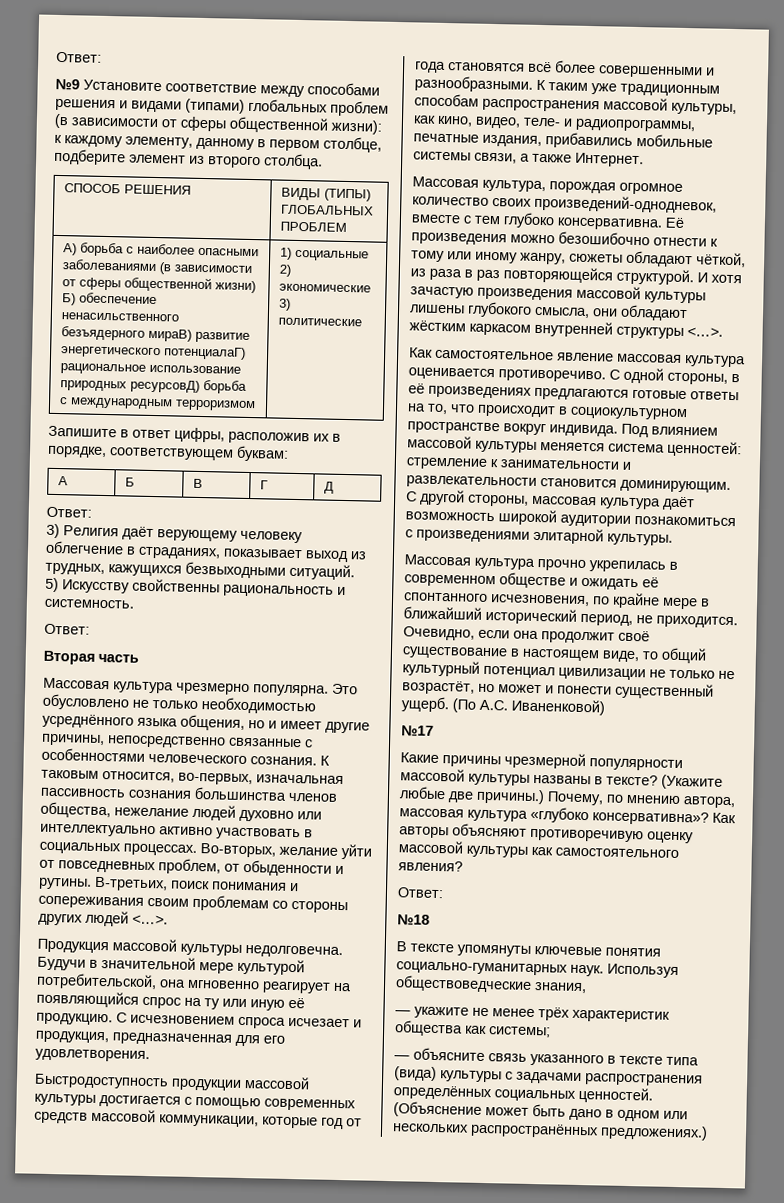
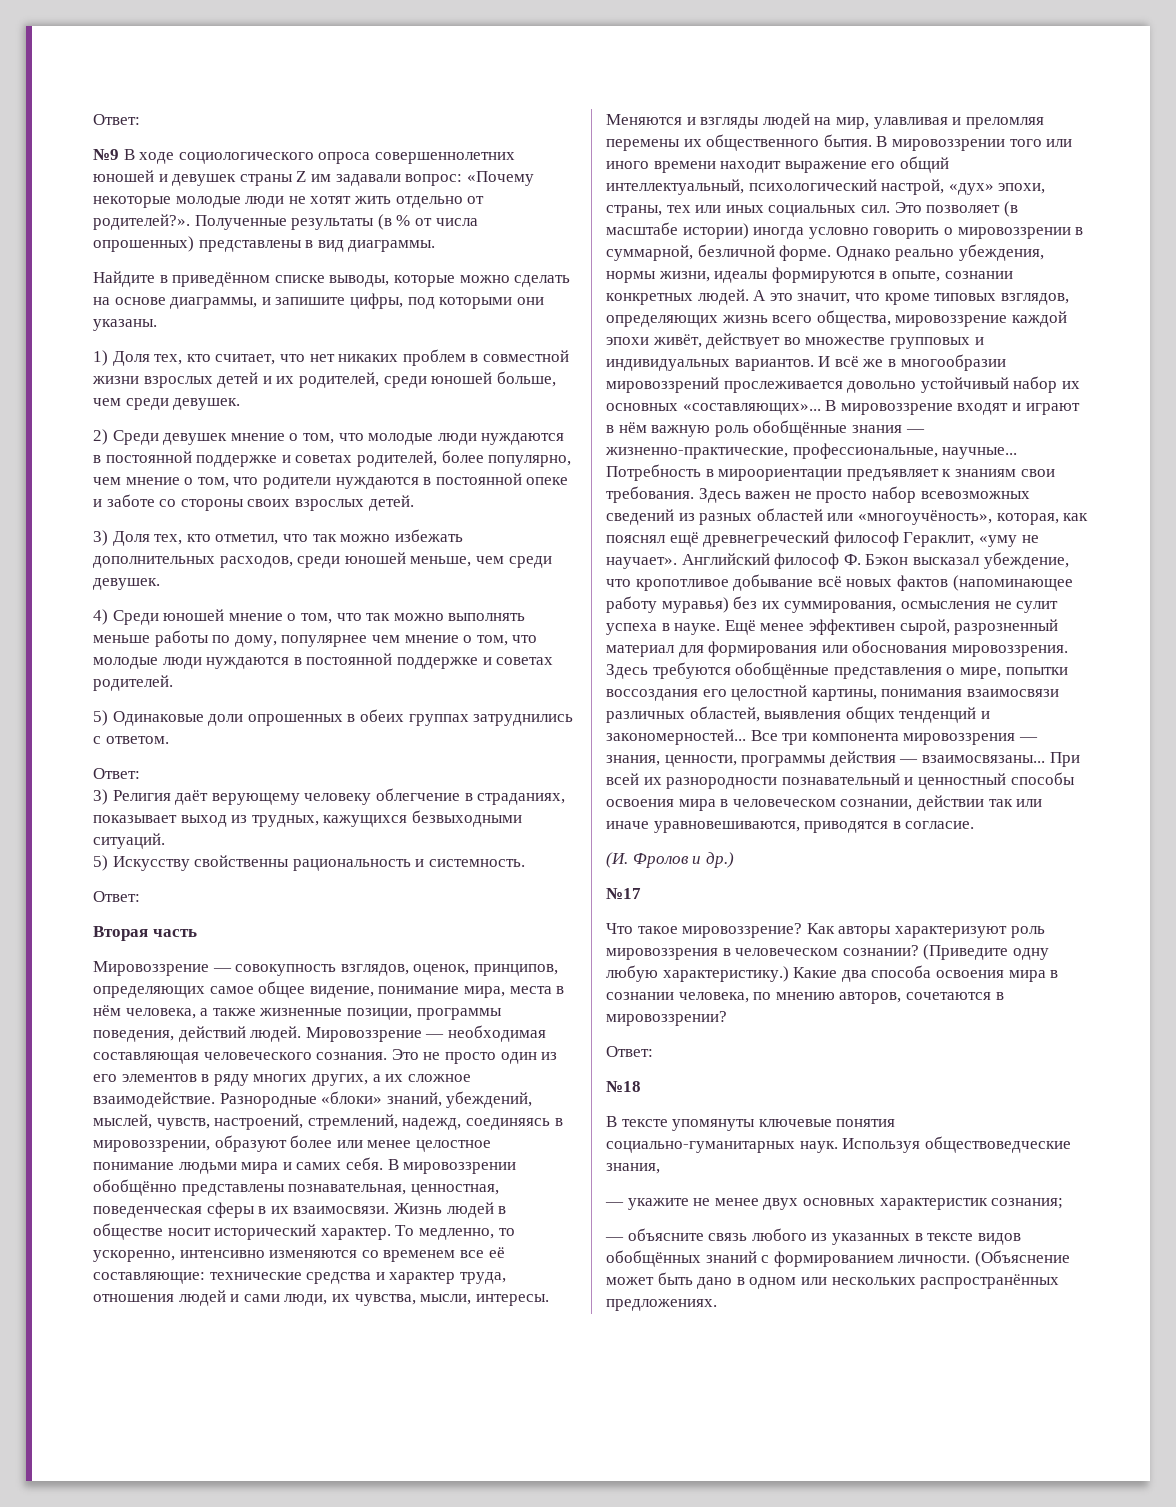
- №9 Установите соответствие между способами решения и видами (типами) глобальных проблем (в зависимости от сферы общественной жизни): к каждому элементу, данному в первом столбце, подберите элемент из второго столбца.
- СПОСОБ РЕШЕНИЯ | ВИДЫ (ТИПЫ) ГЛОБАЛЬНЫХ ПРОБЛЕМ
- A) борьба с наиболее опасными заболеваниями (в зависимости от сферы общественной жизни) Б) обеспечение ненасильственного безъядерного мираB) развитие энергетического потенциалаГ) рациональное использование природных ресурсовД) борьба с международным терроризмом | 1) социальные 2) экономические 3) политические
- Запишите в ответ цифры, расположив их в порядке, соответствующем буквам:
- A | Б | В | Г | Д
+ №9 В ходе социологического опроса совершеннолетних юношей и девушек страны Z им задавали вопрос: «Почему некоторые молодые люди не хотят жить отдельно от родителей?». Полученные результаты (в % от числа опрошенных) представлены в вид диаграммы.
+ Найдите в приведённом списке выводы, которые можно сделать на основе диаграммы, и запишите цифры, под которыми они указаны.
+ 1) Доля тех, кто считает, что нет никаких проблем в совместной жизни взрослых детей и их родителей, среди юношей больше, чем среди девушек.
+ 2) Среди девушек мнение о том, что молодые люди нуждаются в постоянной поддержке и советах родителей, более популярно, чем мнение о том, что родители нуждаются в постоянной опеке и заботе со стороны своих взрослых детей.
+ 3) Доля тех, кто отметил, что так можно избежать дополнительных расходов, среди юношей меньше, чем среди девушек.
+ 4) Среди юношей мнение о том, что так можно выполнять меньше работы по дому, популярнее чем мнение о том, что молодые люди нуждаются в постоянной поддержке и советах родителей.
+ 5) Одинаковые доли опрошенных в обеих группах затруднились с ответом.
- Массовая культура чрезмерно популярна. Это обусловлено не только необходимостью усреднённого языка общения, но и имеет другие причины, непосредственно связанные с особенностями человеческого сознания. К таковым относится, во-первых, изначальная пассивность сознания большинства членов общества, нежелание людей духовно или интеллектуально активно участвовать в социальных процессах. Во-вторых, желание уйти от повседневных проблем, от обыденности и рутины. В-третьих, поиск понимания и сопереживания своим проблемам со стороны других людей <…>.
- Продукция массовой культуры недолговечна. Будучи в значительной мере культурой потребительской, она мгновенно реагирует на появляющийся спрос на ту или иную её продукцию. С исчезновением спроса исчезает и продукция, предназначенная для его удовлетворения.
- Быстродоступность продукции массовой культуры достигается с помощью современных средств массовой коммуникации, которые год от года становятся всё более совершенными и разнообразными. К таким уже традиционным способам распространения массовой культуры, как кино, видео, теле- и радиопрограммы, печатные издания, прибавились мобильные системы связи, а также Интернет.
- Массовая культура, порождая огромное количество своих произведений-однодневок, вместе с тем глубоко консервативна. Её произведения можно безошибочно отнести к тому или иному жанру, сюжеты обладают чёткой, из раза в раз повторяющейся структурой. И хотя зачастую произведения массовой культуры лишены глубокого смысла, они обладают жёстким каркасом внутренней структуры <…>.
- Как самостоятельное явление массовая культура оценивается противоречиво. С одной стороны, в её произведениях предлагаются готовые ответы на то, что происходит в социокультурном пространстве вокруг индивида. Под влиянием массовой культуры меняется система ценностей: стремление к занимательности и развлекательности становится доминирующим. С другой стороны, массовая культура даёт возможность широкой аудитории познакомиться с произведениями элитарной культуры.
- Массовая культура прочно укрепилась в современном обществе и ожидать её спонтанного исчезновения, по крайне мере в ближайший исторический период, не приходится. Очевидно, если она продолжит своё существование в настоящем виде, то общий культурный потенциал цивилизации не только не возрастёт, но может и понести существенный ущерб. (По А.С. Иваненковой)
+ Мировоззрение — совокупность взглядов, оценок, принципов, определяющих самое общее видение, понимание мира, места в нём человека, а также жизненные позиции, программы поведения, действий людей. Мировоззрение — необходимая составляющая человеческого сознания. Это не просто один из его элементов в ряду многих других, а их сложное взаимодействие. Разнородные «блоки» знаний, убеждений, мыслей, чувств, настроений, стремлений, надежд, соединяясь в мировоззрении, образуют более или менее целостное понимание людьми мира и самих себя. В мировоззрении обобщённо представлены познавательная, ценностная, поведенческая сферы в их взаимосвязи. Жизнь людей в обществе носит исторический характер. То медленно, то ускоренно, интенсивно изменяются со временем все её составляющие: технические средства и характер труда, отношения людей и сами люди, их чувства, мысли, интересы. Меняются и взгляды людей на мир, улавливая и преломляя перемены их общественного бытия. В мировоззрении того или иного времени находит выражение его общий интеллектуальный, психологический настрой, «дух» эпохи, страны, тех или иных социальных сил. Это позволяет (в масштабе истории) иногда условно говорить о мировоззрении в суммарной, безличной форме. Однако реально убеждения, нормы жизни, идеалы формируются в опыте, сознании конкретных людей. А это значит, что кроме типовых взглядов, определяющих жизнь всего общества, мировоззрение каждой эпохи живёт, действует во множестве групповых и индивидуальных вариантов. И всё же в многообразии мировоззрений прослеживается довольно устойчивый набор их основных «составляющих»... В мировоззрение входят и играют в нём важную роль обобщённые знания — жизненно-практические, профессиональные, научные... Потребность в мироориентации предъявляет к знаниям свои требования. Здесь важен не просто набор всевозможных сведений из разных областей или «многоучёность», которая, как пояснял ещё древнегреческий философ Гераклит, «уму не научает». Английский философ Ф. Бэкон высказал убеждение, что кропотливое добывание всё новых фактов (напоминающее работу муравья) без их суммирования, осмысления не сулит успеха в науке. Ещё менее эффективен сырой, разрозненный материал для формирования или обоснования мировоззрения. Здесь требуются обобщённые представления о мире, попытки воссоздания его целостной картины, понимания взаимосвязи различных областей, выявления общих тенденций и закономерностей... Все три компонента мировоззрения — знания, ценности, программы действия — взаимосвязаны... При всей их разнородности познавательный и ценностный способы освоения мира в человеческом сознании, действии так или иначе уравновешиваются, приводятся в согласие.
+ (И. Фролов и др.)
  №17
- Какие причины чрезмерной популярности массовой культуры названы в тексте? (Укажите любые две причины.) Почему, по мнению автора, массовая культура «глубоко консервативна»? Как авторы объясняют противоречивую оценку массовой культуры как самостоятельного явления?
+ Что такое мировоззрение? Как авторы характеризуют роль мировоззрения в человеческом сознании? (Приведите одну любую характеристику.) Какие два способа освоения мира в сознании человека, по мнению авторов, сочетаются в мировоззрении?
- — укажите не менее трёх характеристик общества как системы;
- — объясните связь указанного в тексте типа (вида) культуры с задачами распространения определённых социальных ценностей.
+ — укажите не менее двух основных характеристик сознания;
+ — объясните связь любого из указанных в тексте видов обобщённых знаний с формированием личности.
- (Объяснение может быть дано в одном или нескольких распространённых предложениях.)
+ (Объяснение может быть дано в одном или нескольких распространённых предложениях.

